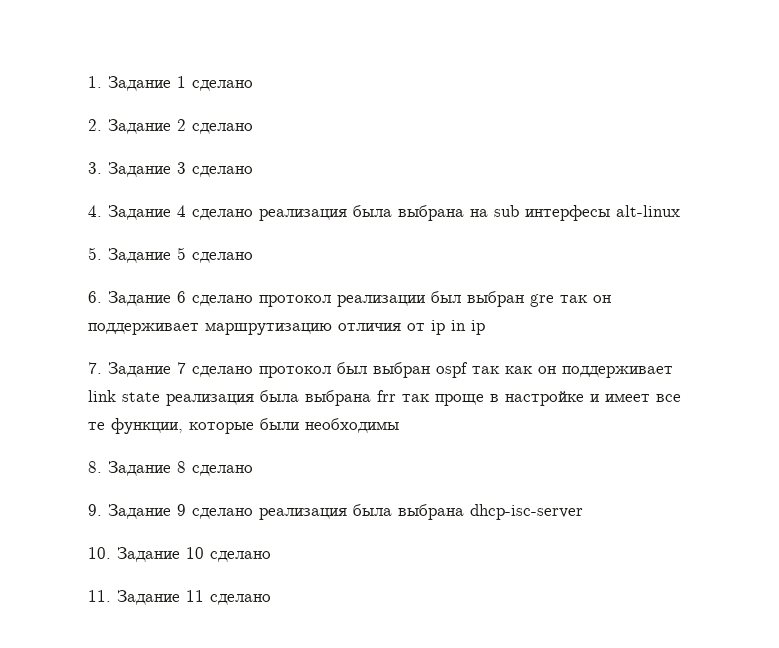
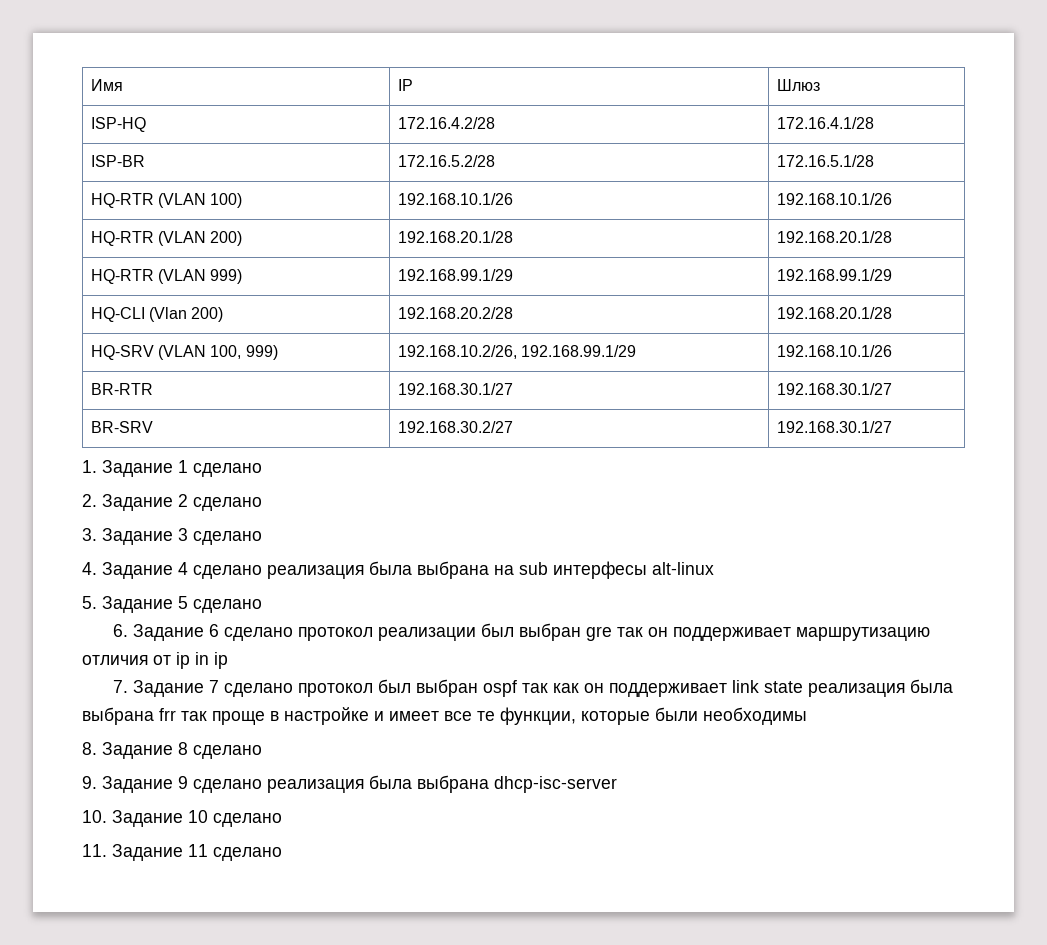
+ Имя | IP | Шлюз
+ ISP-HQ | 172.16.4.2/28 | 172.16.4.1/28
+ ISP-BR | 172.16.5.2/28 | 172.16.5.1/28
+ HQ-RTR (VLAN 100) | 192.168.10.1/26 | 192.168.10.1/26
+ HQ-RTR (VLAN 200) | 192.168.20.1/28 | 192.168.20.1/28
+ HQ-RTR (VLAN 999) | 192.168.99.1/29 | 192.168.99.1/29
+ HQ-CLI (Vlan 200) | 192.168.20.2/28 | 192.168.20.1/28
+ HQ-SRV (VLAN 100, 999) | 192.168.10.2/26, 192.168.99.1/29 | 192.168.10.1/26
+ BR-RTR | 192.168.30.1/27 | 192.168.30.1/27
+ BR-SRV | 192.168.30.2/27 | 192.168.30.1/27

